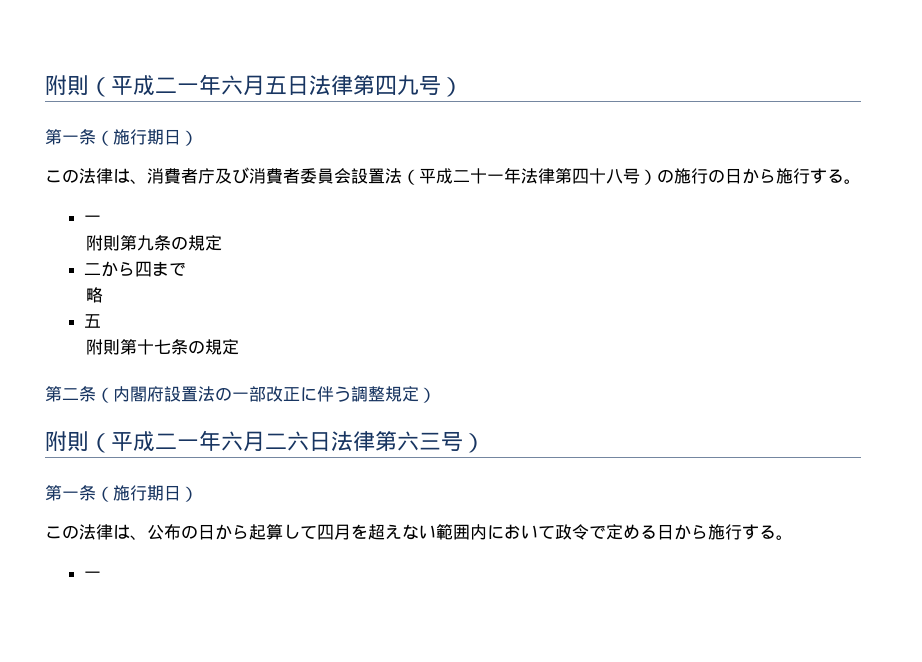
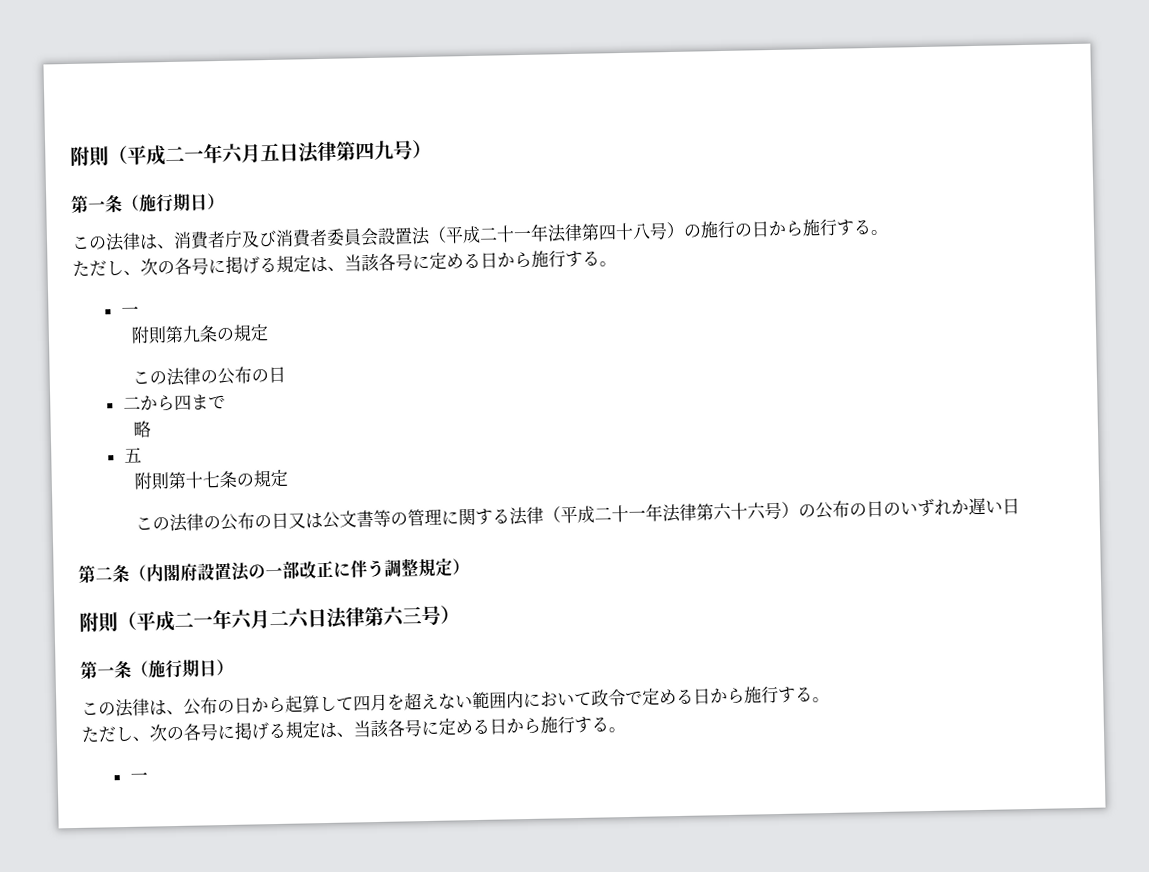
  この法律は、消費者庁及び消費者委員会設置法（平成二十一年法律第四十八号）の施行の日から施行する。
+ ただし、次の各号に掲げる規定は、当該各号に定める日から施行する。
  附則第九条の規定
+ この法律の公布の日
+ この法律の公布の日又は公文書等の管理に関する法律（平成二十一年法律第六十六号）の公布の日のいずれか遅い日
  この法律は、公布の日から起算して四月を超えない範囲内において政令で定める日から施行する。
+ ただし、次の各号に掲げる規定は、当該各号に定める日から施行する。

